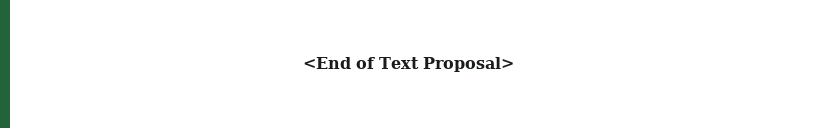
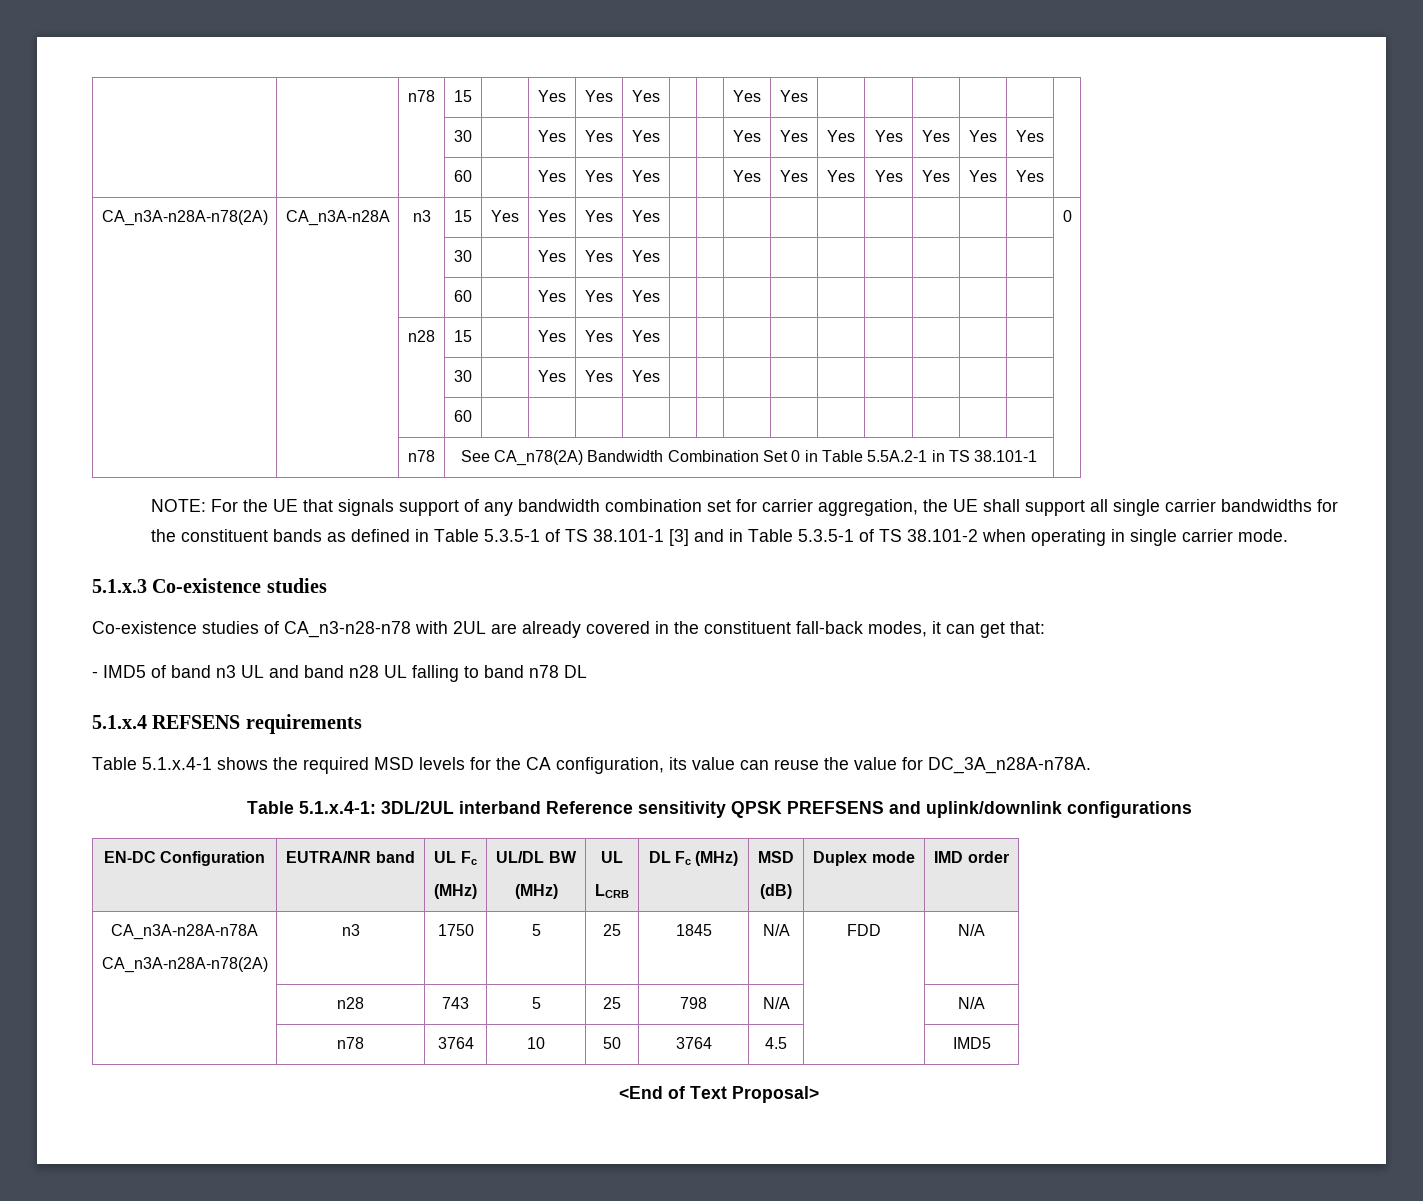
+ | | n78 | 15 | | Yes | Yes | Yes | | | Yes | Yes | | | | | |
+ | | | 30 | | Yes | Yes | Yes | | | Yes | Yes | Yes | Yes | Yes | Yes | Yes |
+ | | | 60 | | Yes | Yes | Yes | | | Yes | Yes | Yes | Yes | Yes | Yes | Yes |
+ CA_n3A-n28A-n78(2A) | CA_n3A-n28A | n3 | 15 | Yes | Yes | Yes | Yes | | | | | | | | | | 0
+ | | | 30 | | Yes | Yes | Yes | | | | | | | | | |
+ | | | 60 | | Yes | Yes | Yes | | | | | | | | | |
+ | | n28 | 15 | | Yes | Yes | Yes | | | | | | | | | |
+ | | | 30 | | Yes | Yes | Yes | | | | | | | | | |
+ | | | 60 | | | | | | | | | | | | | |
+ | | n78 | See CA_n78(2A) Bandwidth Combination Set 0 in Table 5.5A.2-1 in TS 38.101-1 |
+ NOTE: For the UE that signals support of any bandwidth combination set for carrier aggregation, the UE shall support all single carrier bandwidths for the constituent bands as defined in Table 5.3.5-1 of TS 38.101-1 [3] and in Table 5.3.5-1 of TS 38.101-2 when operating in single carrier mode.
+ 5.1.x.3 Co-existence studies
+ Co-existence studies of CA_n3-n28-n78 with 2UL are already covered in the constituent fall-back modes, it can get that:
+ - IMD5 of band n3 UL and band n28 UL falling to band n78 DL
+ 5.1.x.4 REFSENS requirements
+ Table 5.1.x.4-1 shows the required MSD levels for the CA configuration, its value can reuse the value for DC_3A_n28A-n78A.
+ Table 5.1.x.4-1: 3DL/2UL interband Reference sensitivity QPSK PREFSENS and uplink/downlink configurations
+ EN-DC Configuration | EUTRA/NR band | UL Fc
+ (MHz) | UL/DL BW
+ (MHz) | UL
+ LCRB | DL Fc (MHz) | MSD
+ (dB) | Duplex mode | IMD order
+ CA_n3A-n28A-n78A
+ CA_n3A-n28A-n78(2A) | n3 | 1750 | 5 | 25 | 1845 | N/A | FDD | N/A
+ | n28 | 743 | 5 | 25 | 798 | N/A | | N/A
+ | n78 | 3764 | 10 | 50 | 3764 | 4.5 | | IMD5

